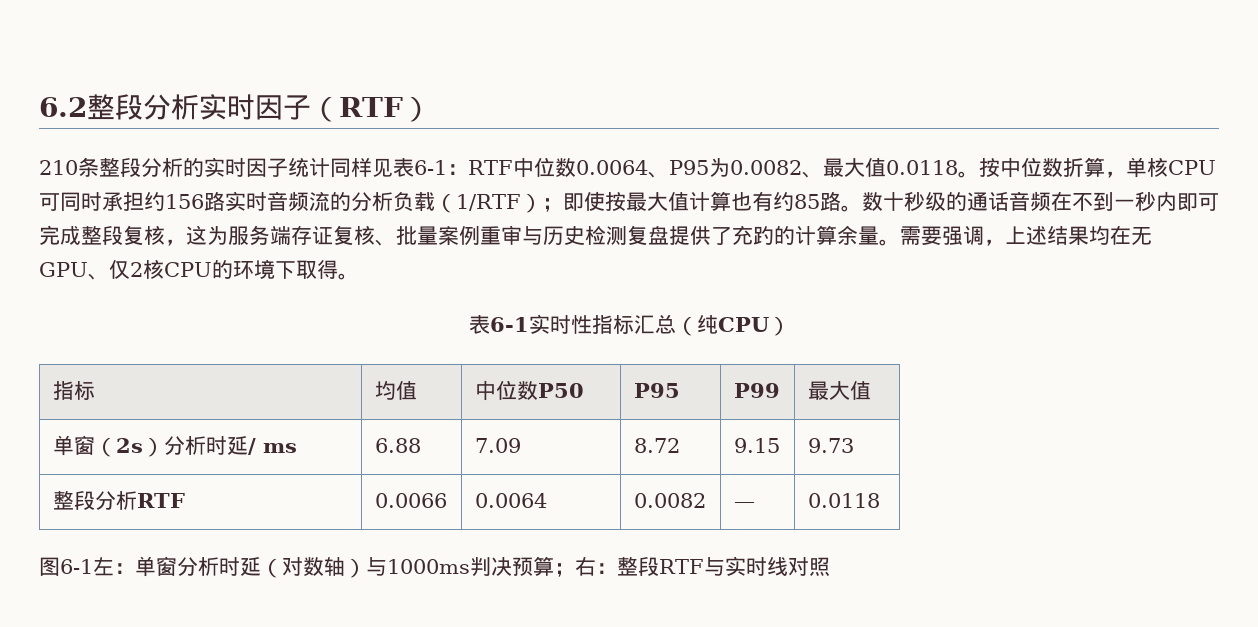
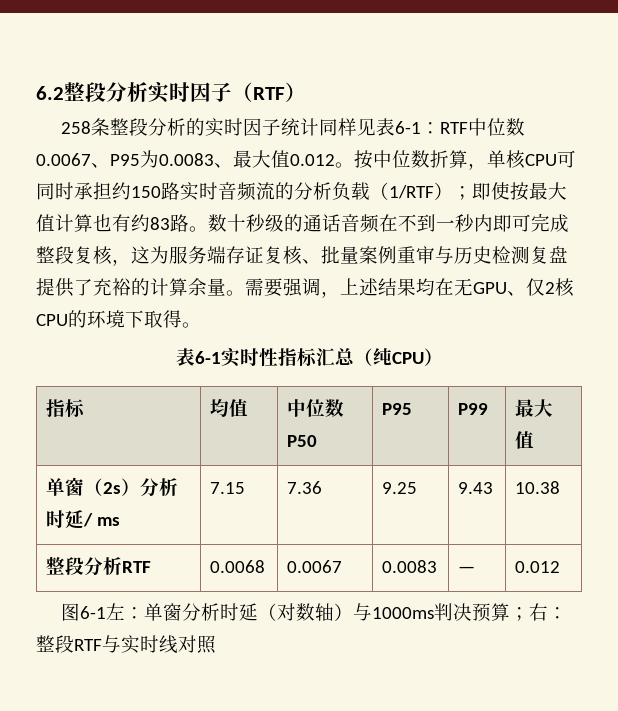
- 210条整段分析的实时因子统计同样见表6-1：RTF中位数0.0064、P95为0.0082、最大值0.0118。
+ 258条整段分析的实时因子统计同样见表6-1：RTF中位数0.0067、P95为0.0083、最大值0.012。
- 按中位数折算，单核CPU可同时承担约156路实时音频流的分析负载（1/RTF）；即使按最大值计算也有约85路。
+ 按中位数折算，单核CPU可同时承担约150路实时音频流的分析负载（1/RTF）；即使按最大值计算也有约83路。
- 数十秒级的通话音频在不到一秒内即可完成整段复核，这为服务端存证复核、批量案例重审与历史检测复盘提供了充趵的计算余量。
+ 数十秒级的通话音频在不到一秒内即可完成整段复核，这为服务端存证复核、批量案例重审与历史检测复盘提供了充裕的计算余量。
- 单窗（2s）分析时延/ ms | 6.88 | 7.09 | 8.72 | 9.15 | 9.73
+ 单窗（2s）分析时延/ ms | 7.15 | 7.36 | 9.25 | 9.43 | 10.38
- 整段分析RTF | 0.0066 | 0.0064 | 0.0082 | — | 0.0118
+ 整段分析RTF | 0.0068 | 0.0067 | 0.0083 | — | 0.012

